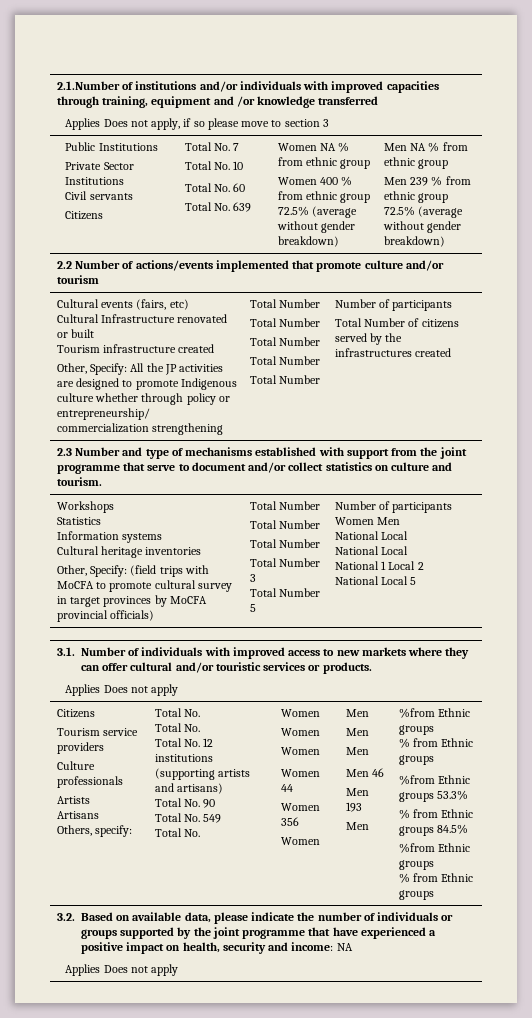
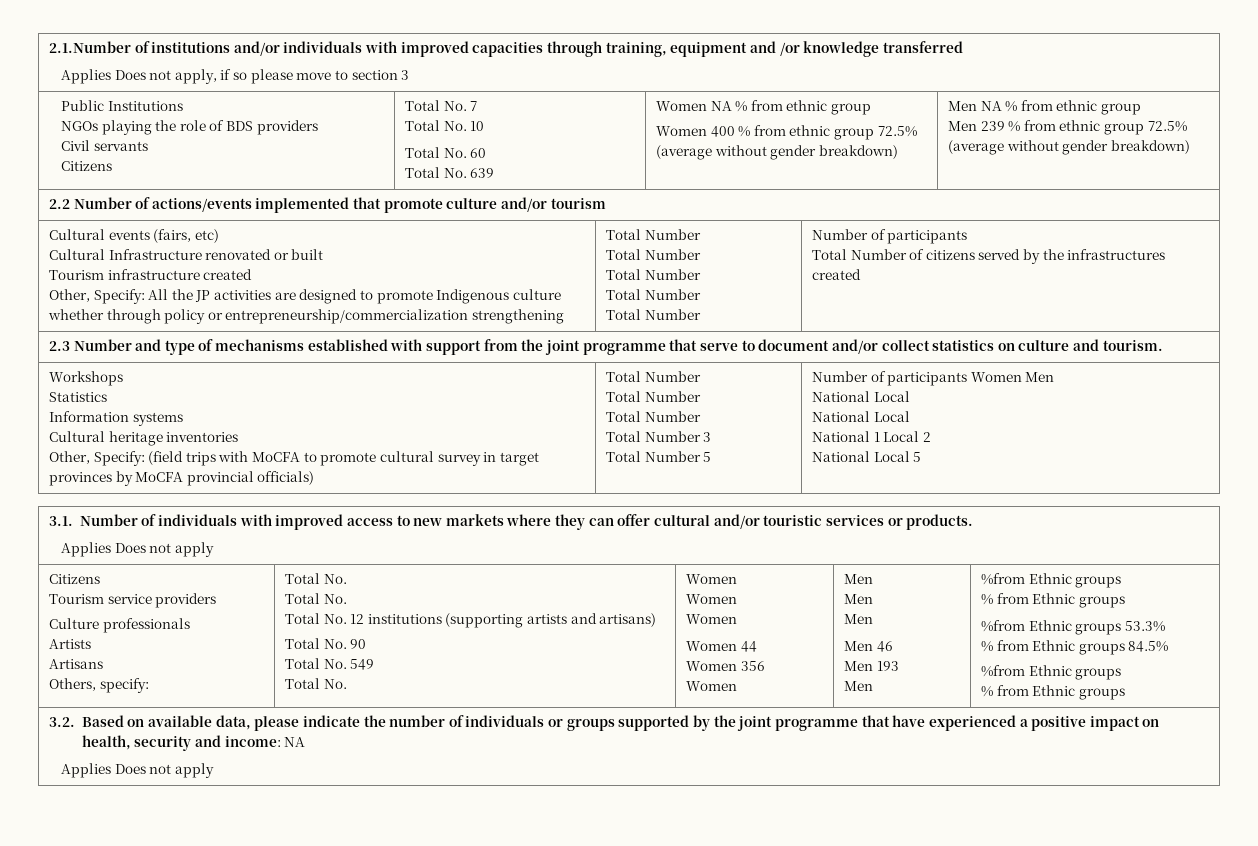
- Private Sector Institutions
+ NGOs playing the role of BDS providers

